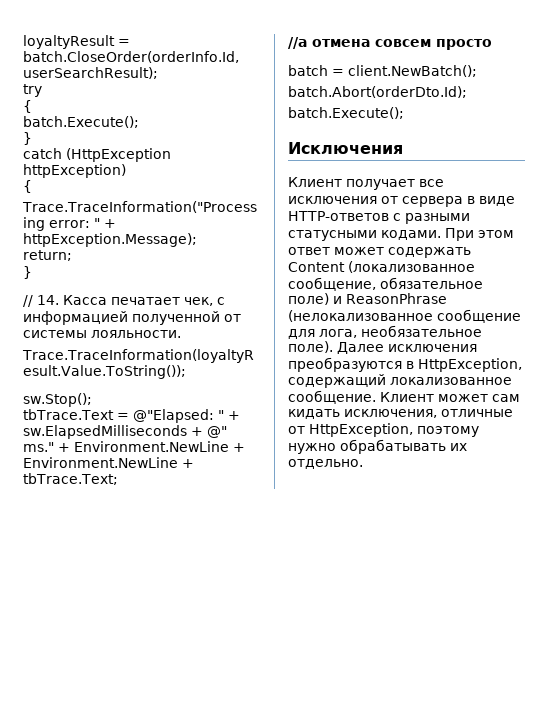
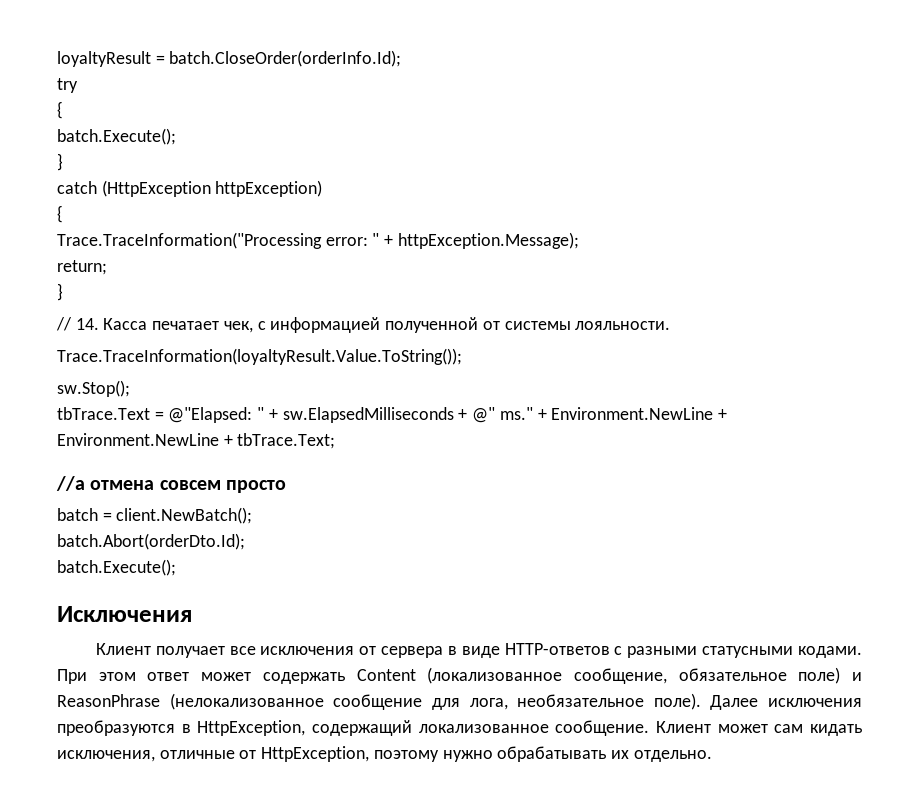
- loyaltyResult = batch.CloseOrder(orderInfo.Id, userSearchResult);
+ loyaltyResult = batch.CloseOrder(orderInfo.Id);

